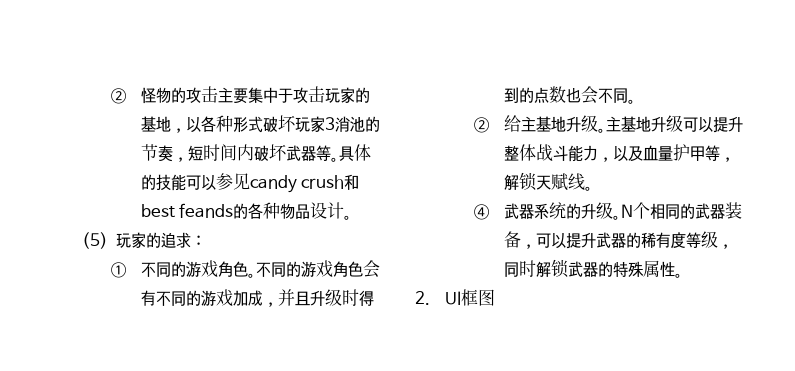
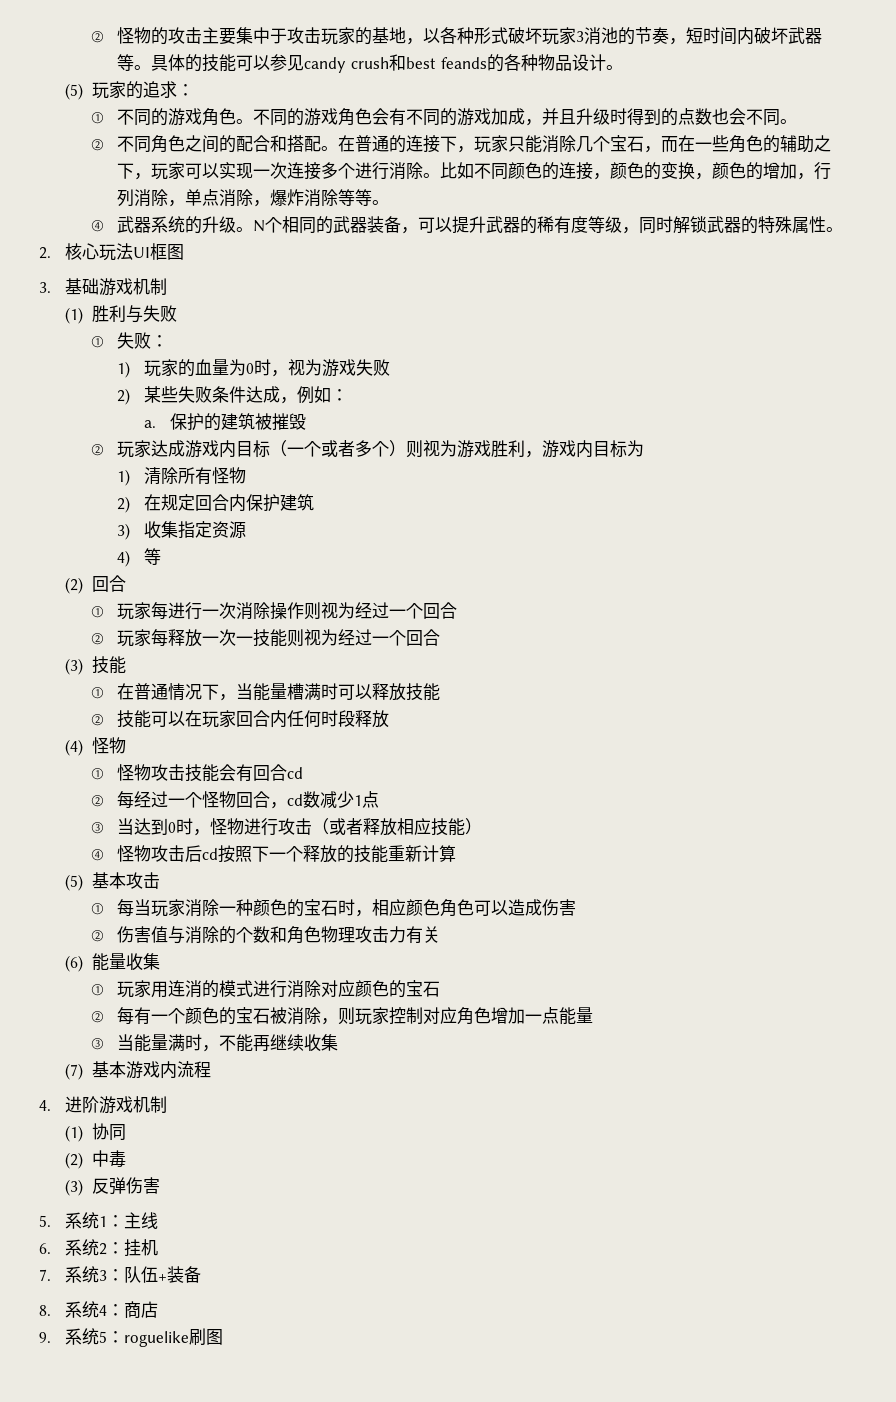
- ②给主基地升级。主基地升级可以提升整体战斗能力，以及血量护甲等，解锁天赋线。
+ ②不同角色之间的配合和搭配。在普通的连接下，玩家只能消除几个宝石，而在一些角色的辅助之下，玩家可以实现一次连接多个进行消除。比如不同颜色的连接，颜色的变换，颜色的增加，行列消除，单点消除，爆炸消除等等。
- 2. UI框图
+ 2.核心玩法UI框图
+ 3.基础游戏机制
+ (1)胜利与失败
+ ①失败：
+ 1)玩家的血量为0时，视为游戏失败
+ 2)某些失败条件达成，例如：
+ a.保护的建筑被摧毁
+ ②玩家达成游戏内目标（一个或者多个）则视为游戏胜利，游戏内目标为
+ 1)清除所有怪物
+ 2)在规定回合内保护建筑
+ 3)收集指定资源
+ 4)等
+ (2)回合
+ ①玩家每进行一次消除操作则视为经过一个回合
+ ②玩家每释放一次一技能则视为经过一个回合
+ (3)技能
+ ①在普通情况下，当能量槽满时可以释放技能
+ ②技能可以在玩家回合内任何时段释放
+ (4)怪物
+ ①怪物攻击技能会有回合cd
+ ②每经过一个怪物回合，cd数减少1点
+ ③当达到0时，怪物进行攻击（或者释放相应技能）
+ ④怪物攻击后cd按照下一个释放的技能重新计算
+ (5)基本攻击
+ ①每当玩家消除一种颜色的宝石时，相应颜色角色可以造成伤害
+ ②伤害值与消除的个数和角色物理攻击力有关
+ (6)能量收集
+ ①玩家用连消的模式进行消除对应颜色的宝石
+ ②每有一个颜色的宝石被消除，则玩家控制对应角色增加一点能量
+ ③当能量满时，不能再继续收集
+ (7)基本游戏内流程
+ 4.进阶游戏机制
+ (1)协同
+ (2)中毒
+ (3)反弹伤害
+ 5.系统1：主线
+ 6.系统2：挂机
+ 7.系统3：队伍+装备
+ 8.系统4：商店
+ 9.系统5：roguelike刷图

